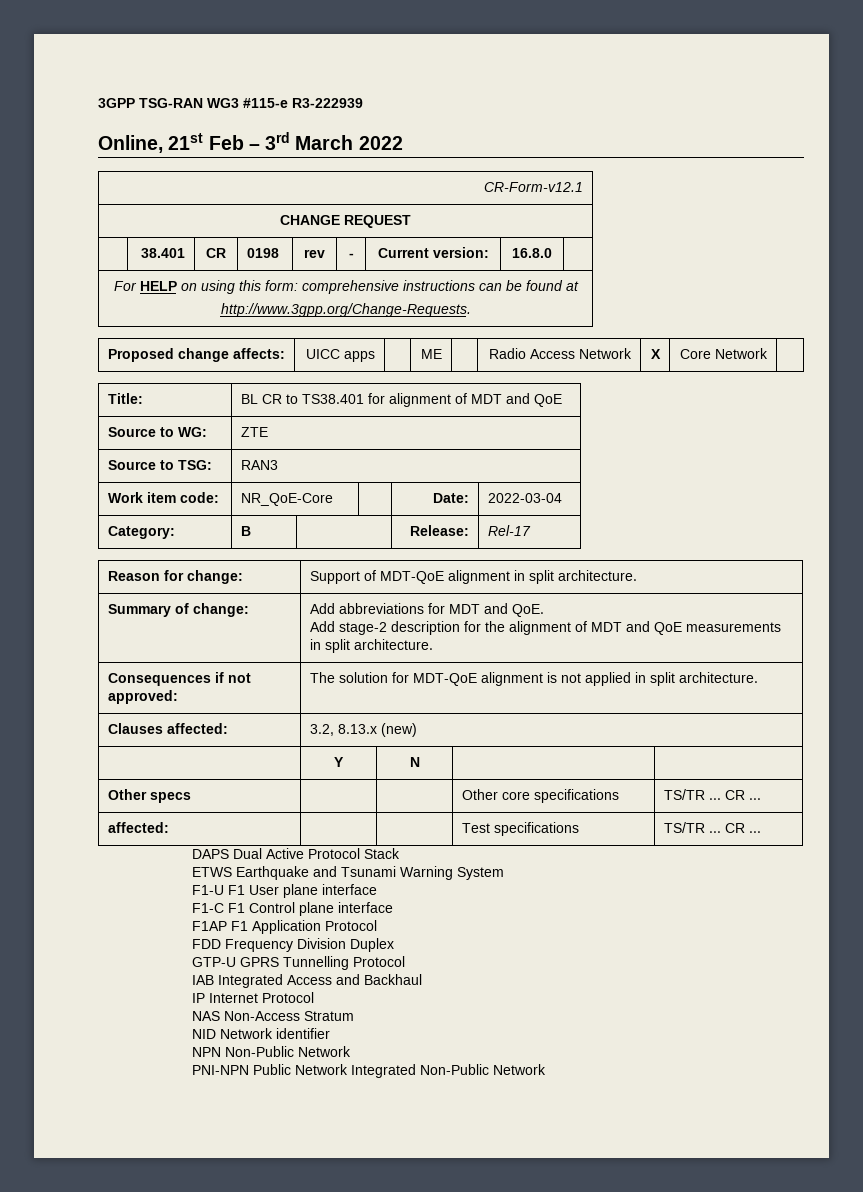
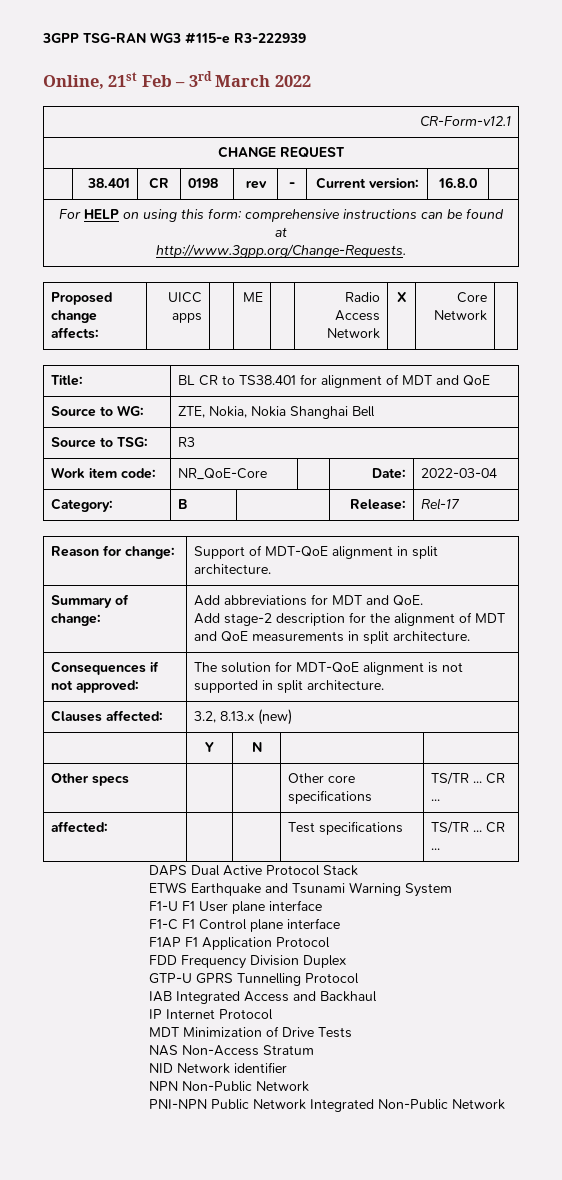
- Source to WG: | ZTE
+ Source to WG: | ZTE, Nokia, Nokia Shanghai Bell
- Source to TSG: | RAN3
+ Source to TSG: | R3
- Consequences if not approved: | The solution for MDT-QoE alignment is not applied in split architecture.
+ Consequences if not approved: | The solution for MDT-QoE alignment is not supported in split architecture.
+ MDT Minimization of Drive Tests

